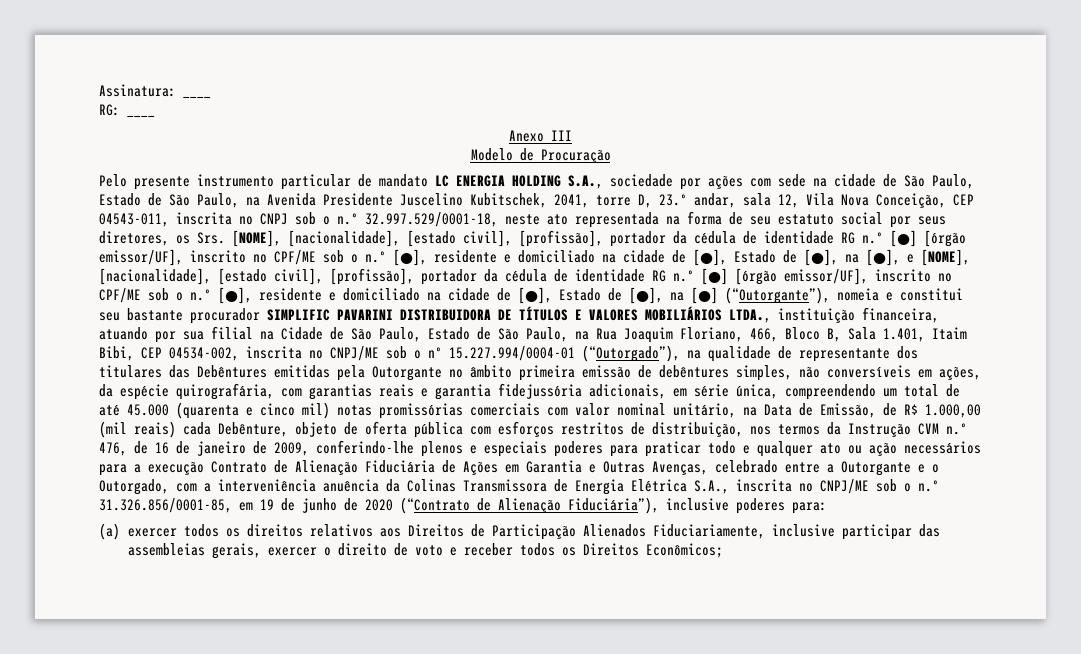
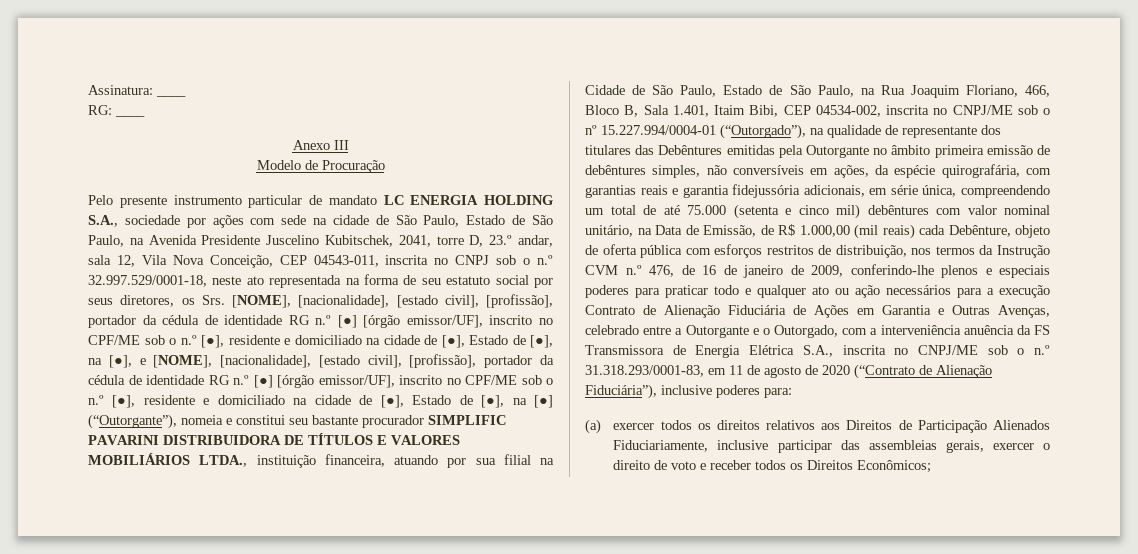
- Pelo presente instrumento particular de mandato LC ENERGIA HOLDING S.A., sociedade por ações com sede na cidade de São Paulo, Estado de São Paulo, na Avenida Presidente Juscelino Kubitschek, 2041, torre D, 23.º andar, sala 12, Vila Nova Conceição, CEP 04543-011, inscrita no CNPJ sob o n.º 32.997.529/0001-18, neste ato representada na forma de seu estatuto social por seus diretores, os Srs. [NOME], [nacionalidade], [estado civil], [profissão], portador da cédula de identidade RG n.º [●] [órgão emissor/UF], inscrito no CPF/ME sob o n.º [●], residente e domiciliado na cidade de [●], Estado de [●], na [●], e [NOME], [nacionalidade], [estado civil], [profissão], portador da cédula de identidade RG n.º [●] [órgão emissor/UF], inscrito no CPF/ME sob o n.º [●], residente e domiciliado na cidade de [●], Estado de [●], na [●] (“Outorgante”), nomeia e constitui seu bastante procurador SIMPLIFIC PAVARINI DISTRIBUIDORA DE TÍTULOS E VALORES MOBILIÁRIOS LTDA., instituição financeira, atuando por sua filial na Cidade de São Paulo, Estado de São Paulo, na Rua Joaquim Floriano, 466, Bloco B, Sala 1.401, Itaim Bibi, CEP 04534-002, inscrita no CNPJ/ME sob o nº 15.227.994/0004-01 (“Outorgado”), na qualidade de representante dos titulares das Debêntures emitidas pela Outorgante no âmbito primeira emissão de debêntures simples, não conversíveis em ações, da espécie quirografária, com garantias reais e garantia fidejussória adicionais, em série única, compreendendo um total de até 45.000 (quarenta e cinco mil) notas promissórias comerciais com valor nominal unitário, na Data de Emissão, de R$ 1.000,00 (mil reais) cada Debênture, objeto de oferta pública com esforços restritos de distribuição, nos termos da Instrução CVM n.º 476, de 16 de janeiro de 2009, conferindo-lhe plenos e especiais poderes para praticar todo e qualquer ato ou ação necessários para a execução Contrato de Alienação Fiduciária de Ações em Garantia e Outras Avenças, celebrado entre a Outorgante e o Outorgado, com a interveniência anuência da Colinas Transmissora de Energia Elétrica S.A., inscrita no CNPJ/ME sob o n.º 31.326.856/0001-85, em 19 de junho de 2020 (“Contrato de Alienação Fiduciária”), inclusive poderes para:
+ Pelo presente instrumento particular de mandato LC ENERGIA HOLDING S.A., sociedade por ações com sede na cidade de São Paulo, Estado de São Paulo, na Avenida Presidente Juscelino Kubitschek, 2041, torre D, 23.º andar, sala 12, Vila Nova Conceição, CEP 04543-011, inscrita no CNPJ sob o n.º 32.997.529/0001-18, neste ato representada na forma de seu estatuto social por seus diretores, os Srs. [NOME], [nacionalidade], [estado civil], [profissão], portador da cédula de identidade RG n.º [●] [órgão emissor/UF], inscrito no CPF/ME sob o n.º [●], residente e domiciliado na cidade de [●], Estado de [●], na [●], e [NOME], [nacionalidade], [estado civil], [profissão], portador da cédula de identidade RG n.º [●] [órgão emissor/UF], inscrito no CPF/ME sob o n.º [●], residente e domiciliado na cidade de [●], Estado de [●], na [●] (“Outorgante”), nomeia e constitui seu bastante procurador SIMPLIFIC PAVARINI DISTRIBUIDORA DE TÍTULOS E VALORES MOBILIÁRIOS LTDA., instituição financeira, atuando por sua filial na Cidade de São Paulo, Estado de São Paulo, na Rua Joaquim Floriano, 466, Bloco B, Sala 1.401, Itaim Bibi, CEP 04534-002, inscrita no CNPJ/ME sob o nº 15.227.994/0004-01 (“Outorgado”), na qualidade de representante dos titulares das Debêntures emitidas pela Outorgante no âmbito primeira emissão de debêntures simples, não conversíveis em ações, da espécie quirografária, com garantias reais e garantia fidejussória adicionais, em série única, compreendendo um total de até 75.000 (setenta e cinco mil) debêntures com valor nominal unitário, na Data de Emissão, de R$ 1.000,00 (mil reais) cada Debênture, objeto de oferta pública com esforços restritos de distribuição, nos termos da Instrução CVM n.º 476, de 16 de janeiro de 2009, conferindo-lhe plenos e especiais poderes para praticar todo e qualquer ato ou ação necessários para a execução Contrato de Alienação Fiduciária de Ações em Garantia e Outras Avenças, celebrado entre a Outorgante e o Outorgado, com a interveniência anuência da FS Transmissora de Energia Elétrica S.A., inscrita no CNPJ/ME sob o n.º 31.318.293/0001-83, em 11 de agosto de 2020 (“Contrato de Alienação Fiduciária”), inclusive poderes para:

